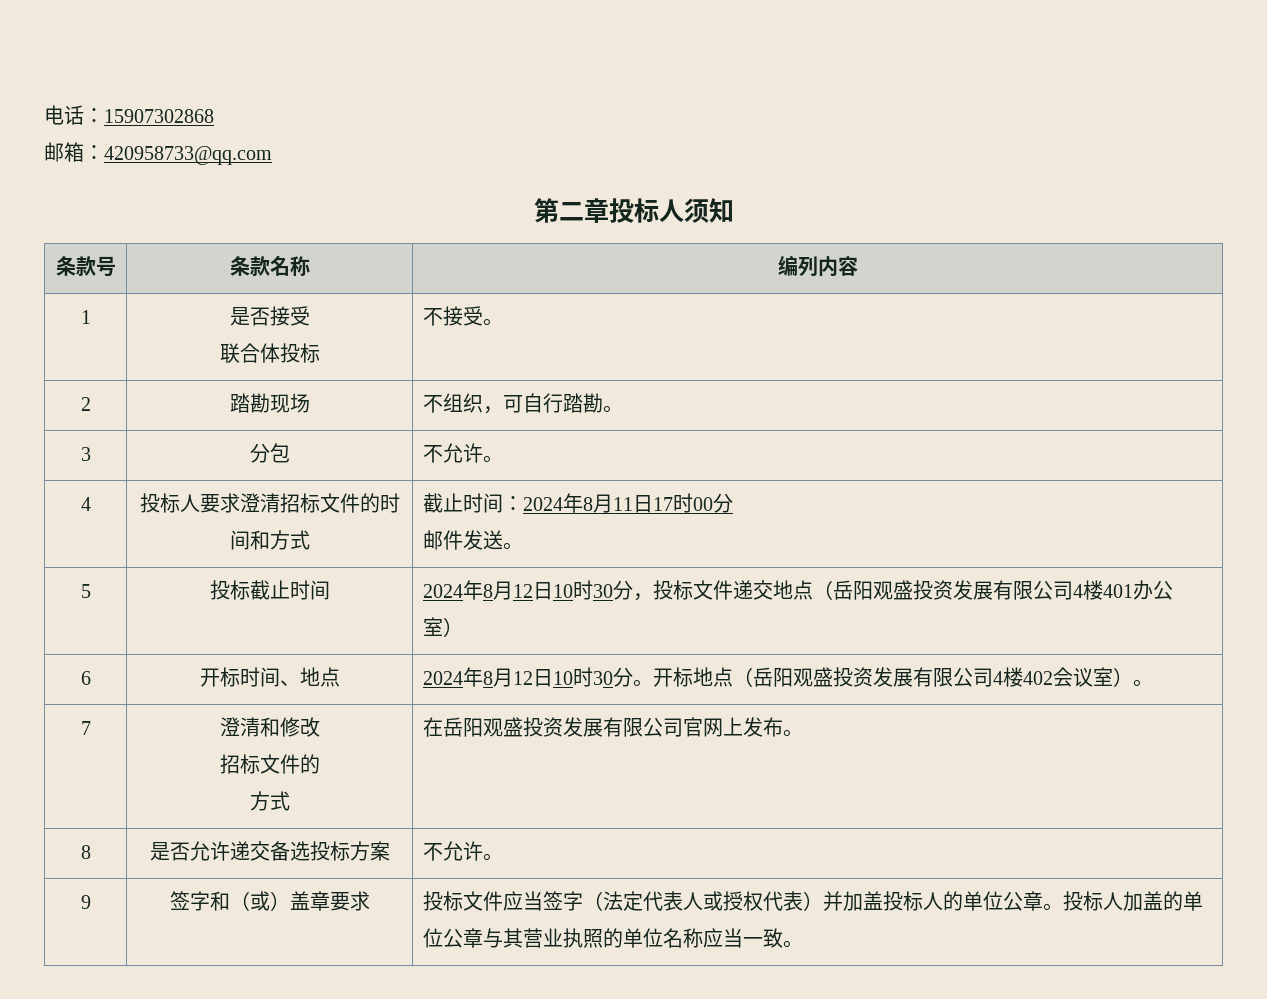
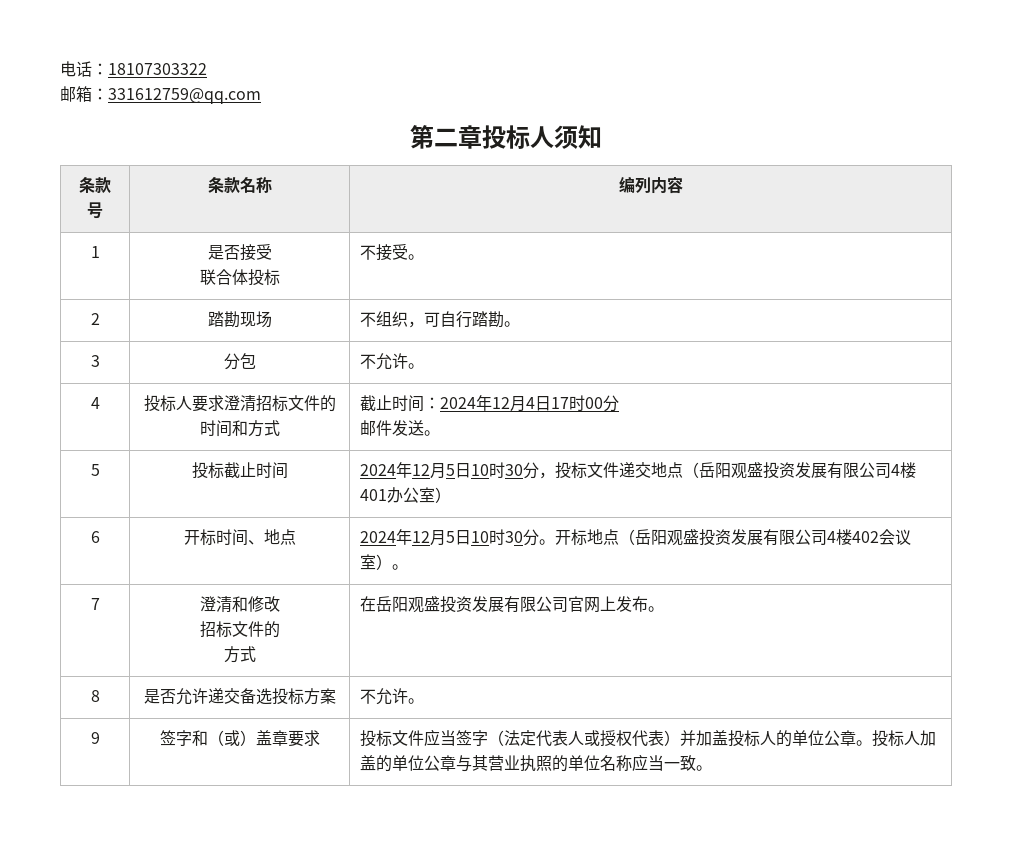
- 电话：15907302868
+ 电话：18107303322
- 邮箱：420958733@qq.com
+ 邮箱：331612759@qq.com
- 4 | 投标人要求澄清招标文件的时间和方式 | 截止时间：2024年8月11日17时00分
+ 4 | 投标人要求澄清招标文件的时间和方式 | 截止时间：2024年12月4日17时00分
- 5 | 投标截止时间 | 2024年8月12日10时30分，投标文件递交地点（岳阳观盛投资发展有限公司4楼401办公室）
+ 5 | 投标截止时间 | 2024年12月5日10时30分，投标文件递交地点（岳阳观盛投资发展有限公司4楼401办公室）
- 6 | 开标时间、地点 | 2024年8月12日10时30分。开标地点（岳阳观盛投资发展有限公司4楼402会议室）。
+ 6 | 开标时间、地点 | 2024年12月5日10时30分。开标地点（岳阳观盛投资发展有限公司4楼402会议室）。

